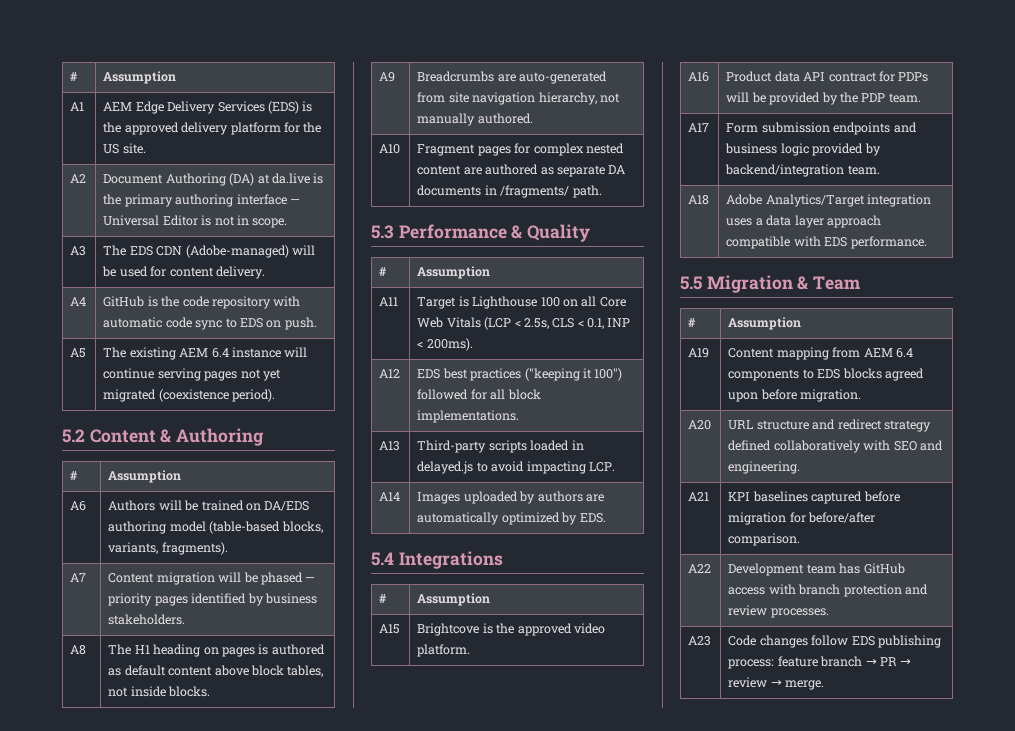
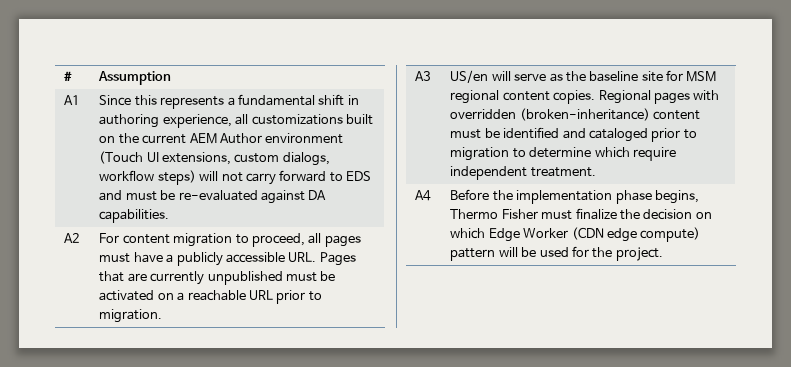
- A1 | AEM Edge Delivery Services (EDS) is the approved delivery platform for the US site.
- A2 | Document Authoring (DA) at da.live is the primary authoring interface — Universal Editor is not in scope.
- A3 | The EDS CDN (Adobe-managed) will be used for content delivery.
- A4 | GitHub is the code repository with automatic code sync to EDS on push.
- A5 | The existing AEM 6.4 instance will continue serving pages not yet migrated (coexistence period).
- 5.2 Content & Authoring
- # | Assumption
- A6 | Authors will be trained on DA/EDS authoring model (table-based blocks, variants, fragments).
- A7 | Content migration will be phased — priority pages identified by business stakeholders.
- A8 | The H1 heading on pages is authored as default content above block tables, not inside blocks.
- A9 | Breadcrumbs are auto-generated from site navigation hierarchy, not manually authored.
- A10 | Fragment pages for complex nested content are authored as separate DA documents in /fragments/ path.
- 5.3 Performance & Quality
- # | Assumption
- A11 | Target is Lighthouse 100 on all Core Web Vitals (LCP < 2.5s, CLS < 0.1, INP < 200ms).
- A12 | EDS best practices ("keeping it 100") followed for all block implementations.
- A13 | Third-party scripts loaded in delayed.js to avoid impacting LCP.
- A14 | Images uploaded by authors are automatically optimized by EDS.
- 5.4 Integrations
- # | Assumption
- A15 | Brightcove is the approved video platform.
- A16 | Product data API contract for PDPs will be provided by the PDP team.
- A17 | Form submission endpoints and business logic provided by backend/integration team.
- A18 | Adobe Analytics/Target integration uses a data layer approach compatible with EDS performance.
- 5.5 Migration & Team
- # | Assumption
- A19 | Content mapping from AEM 6.4 components to EDS blocks agreed upon before migration.
- A20 | URL structure and redirect strategy defined collaboratively with SEO and engineering.
- A21 | KPI baselines captured before migration for before/after comparison.
- A22 | Development team has GitHub access with branch protection and review processes.
- A23 | Code changes follow EDS publishing process: feature branch → PR → review → merge.
+ A1 | Since this represents a fundamental shift in authoring experience, all customizations built on the current AEM Author environment (Touch UI extensions, custom dialogs, workflow steps) will not carry forward to EDS and must be re-evaluated against DA capabilities.
+ A2 | For content migration to proceed, all pages must have a publicly accessible URL. Pages that are currently unpublished must be activated on a reachable URL prior to migration.
+ A3 | US/en will serve as the baseline site for MSM regional content copies. Regional pages with overridden (broken-inheritance) content must be identified and cataloged prior to migration to determine which require independent treatment.
+ A4 | Before the implementation phase begins, Thermo Fisher must finalize the decision on which Edge Worker (CDN edge compute) pattern will be used for the project.

